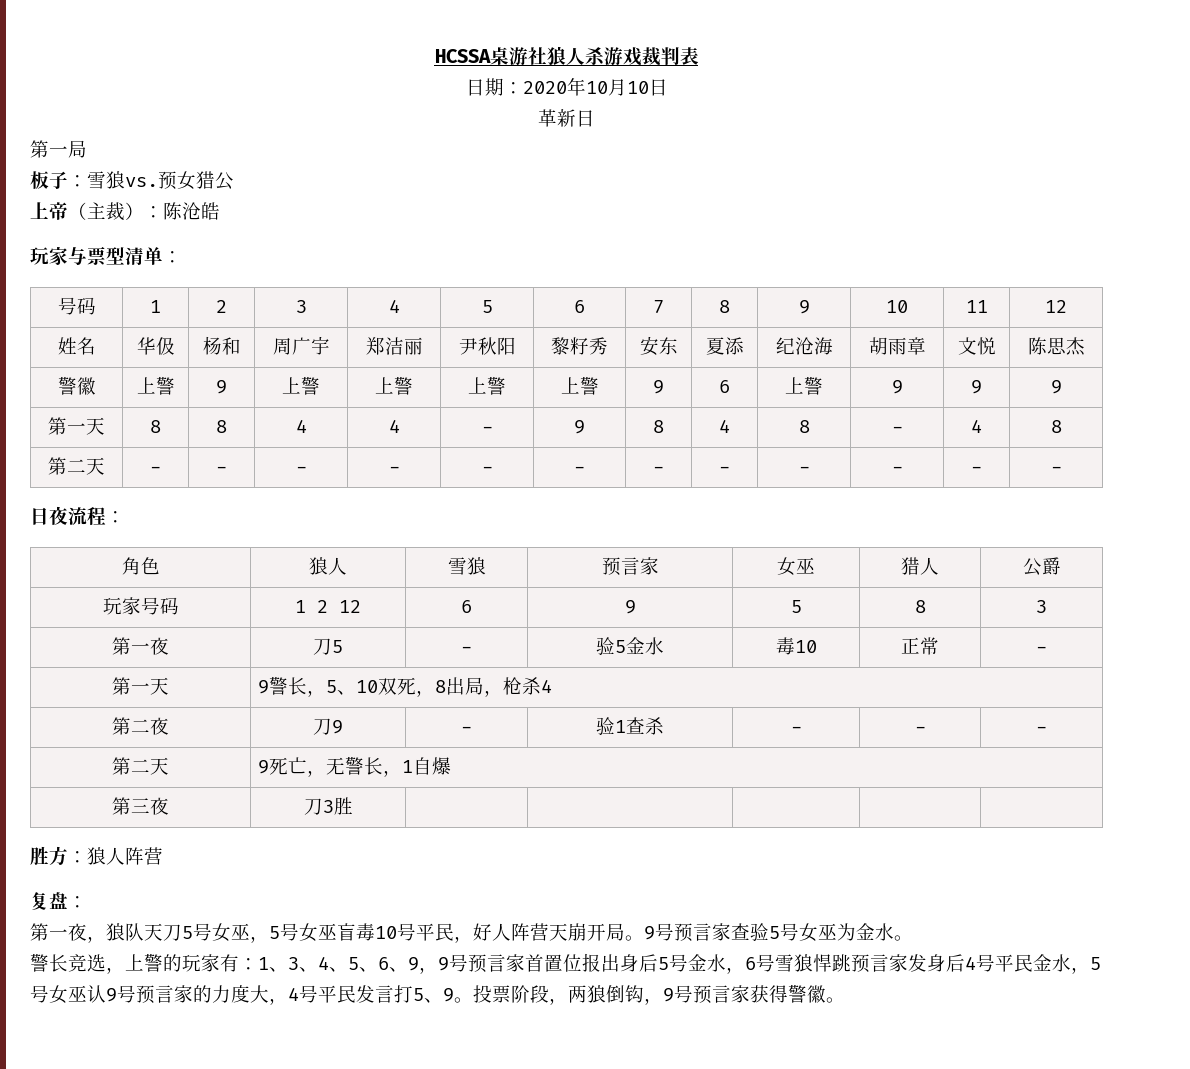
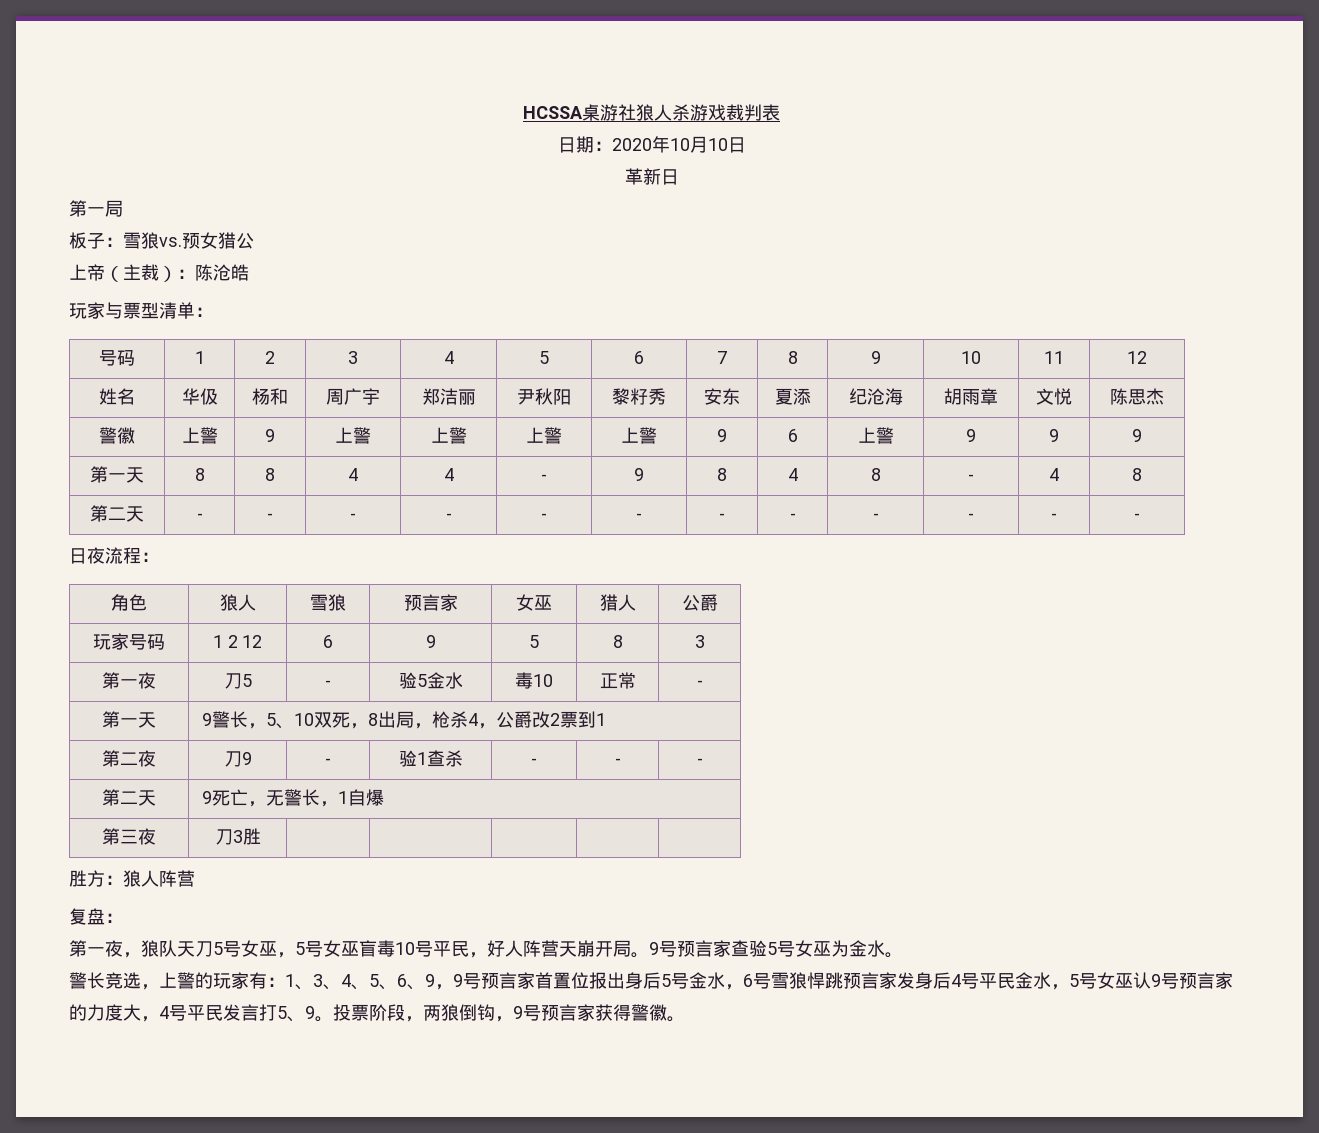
- 第一天 | 9警长，5、10双死，8出局，枪杀4
+ 第一天 | 9警长，5、10双死，8出局，枪杀4，公爵改2票到1

